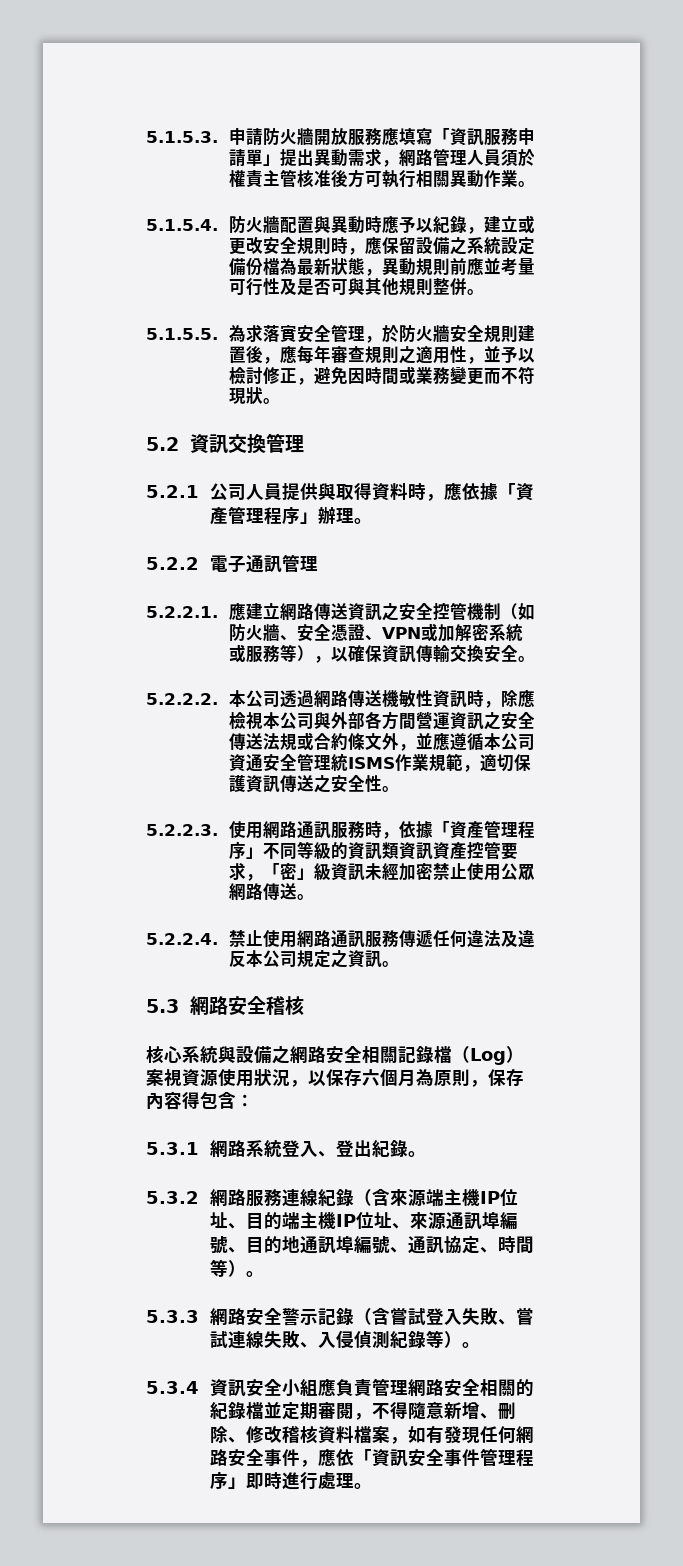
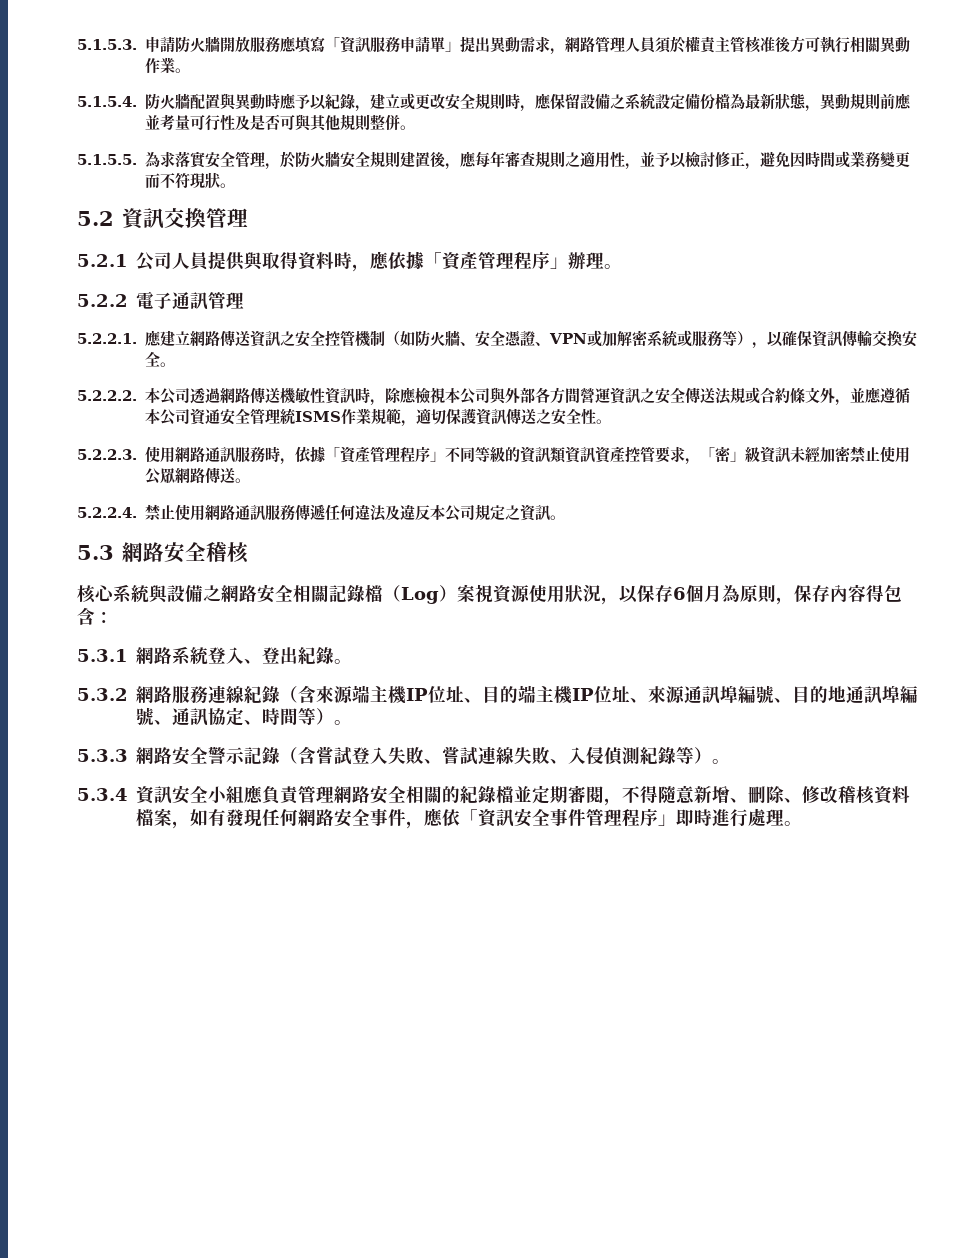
- 核心系統與設備之網路安全相關記錄檔（Log）案視資源使用狀況，以保存六個月為原則，保存內容得包含：
+ 核心系統與設備之網路安全相關記錄檔（Log）案視資源使用狀況，以保存6個月為原則，保存內容得包含：

